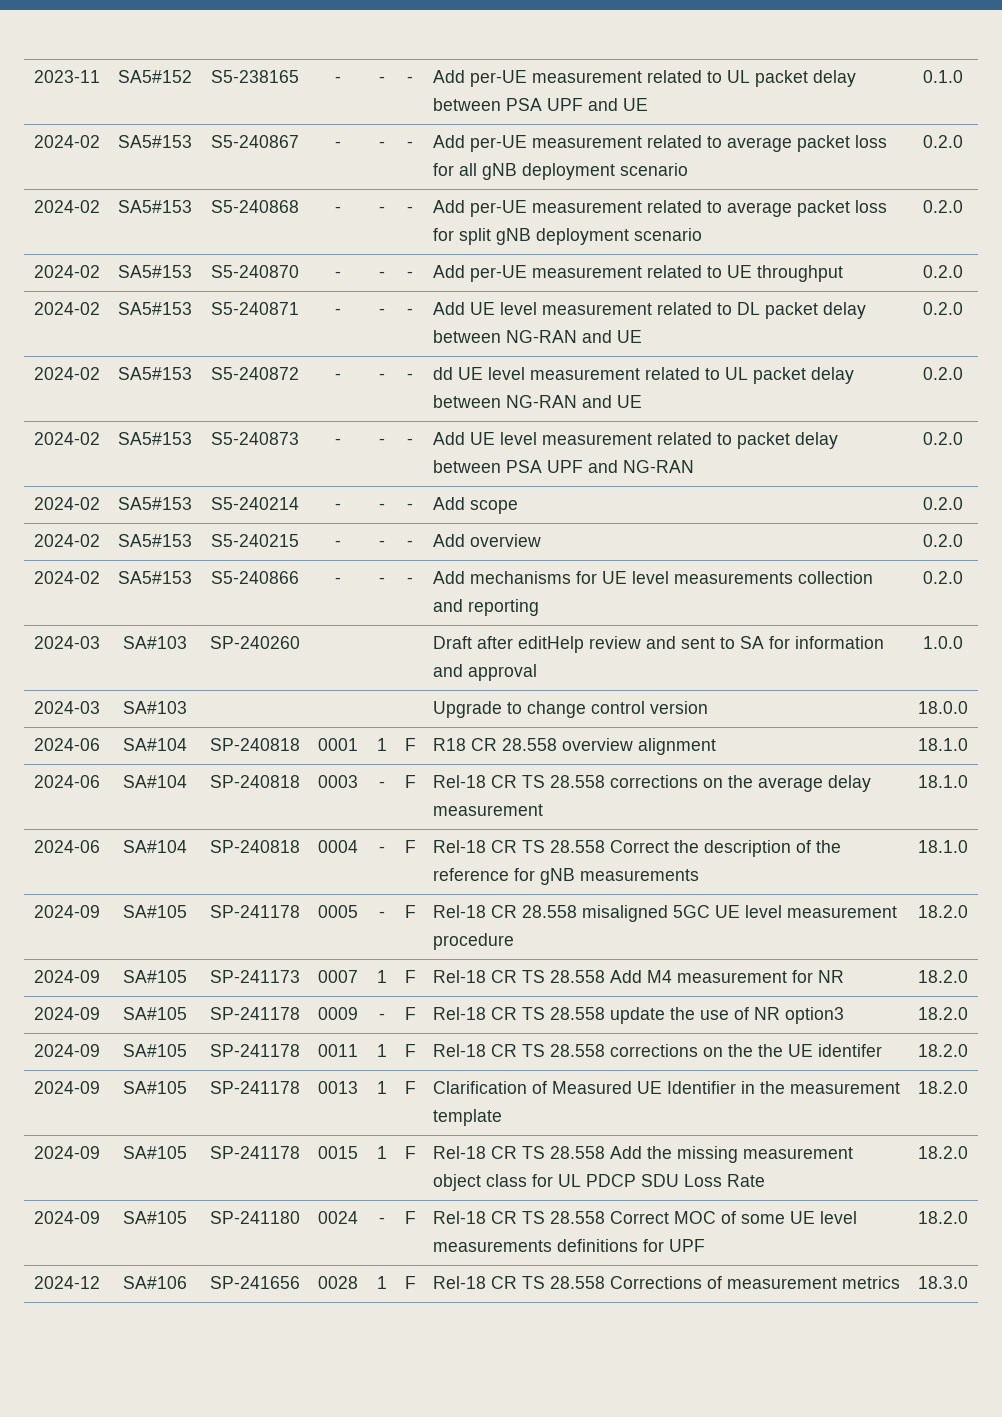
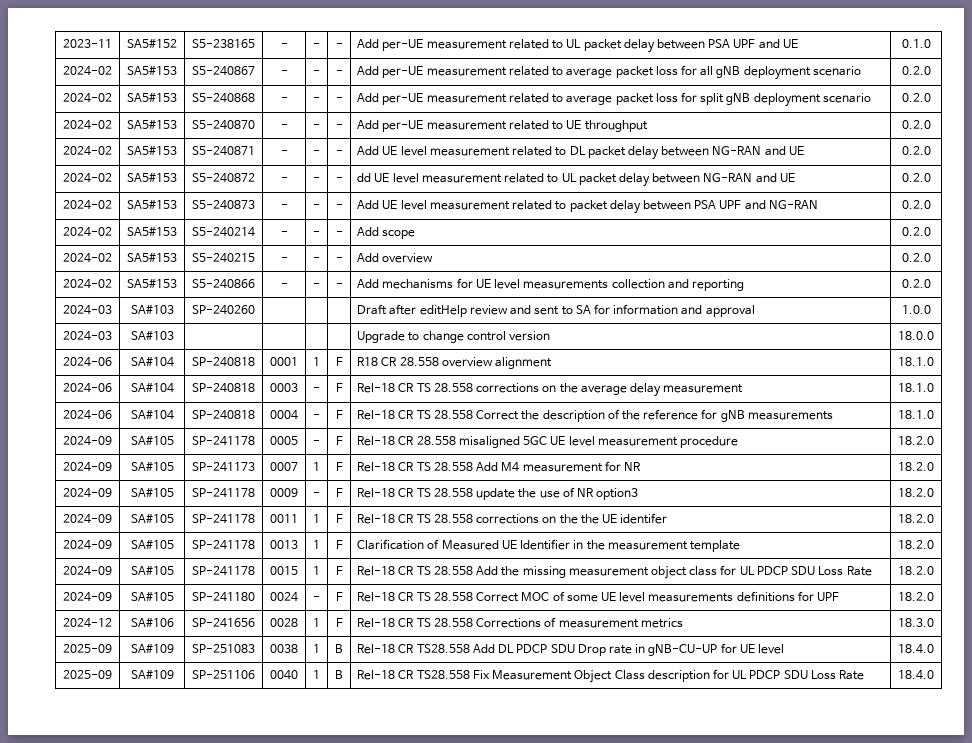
+ 2025-09 | SA#109 | SP-251083 | 0038 | 1 | B | Rel-18 CR TS28.558 Add DL PDCP SDU Drop rate in gNB-CU-UP for UE level | 18.4.0
+ 2025-09 | SA#109 | SP-251106 | 0040 | 1 | B | Rel-18 CR TS28.558 Fix Measurement Object Class description for UL PDCP SDU Loss Rate | 18.4.0

